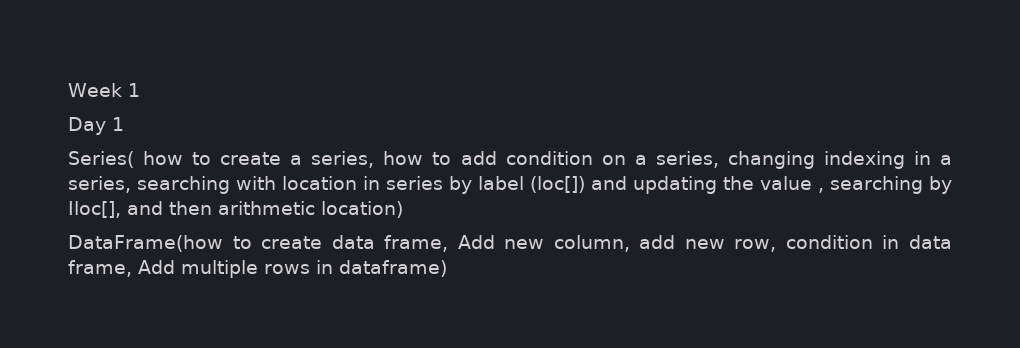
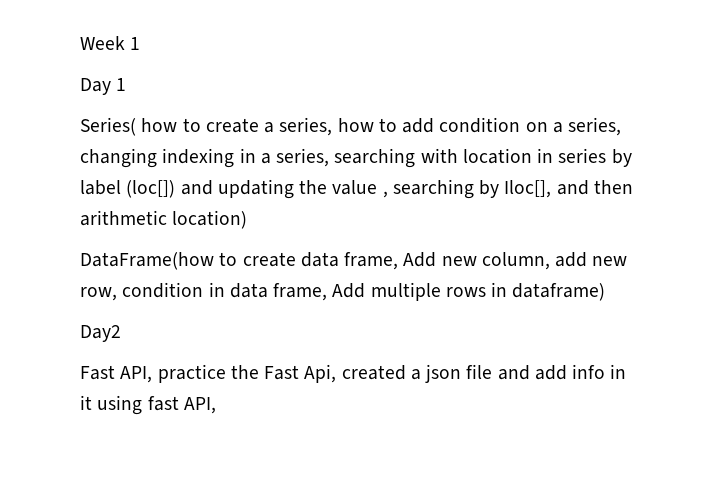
+ Day2
+ Fast API, practice the Fast Api, created a json file and add info in it using fast API,

